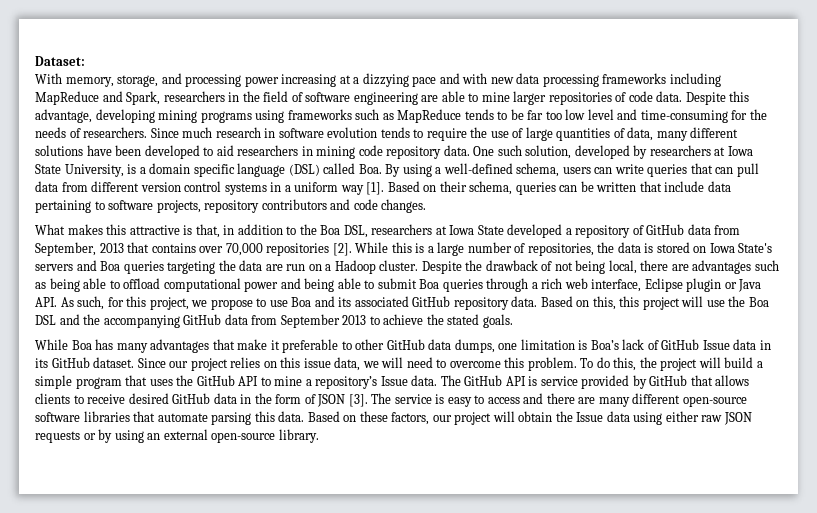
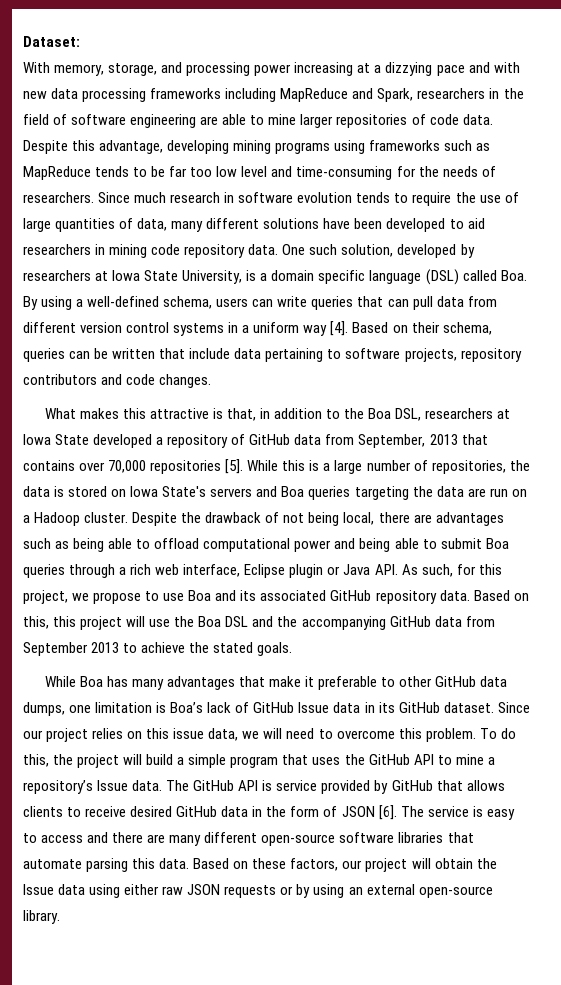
- One such solution, developed by researchers at Iowa State University, is a domain specific language (DSL) called Boa. By using a well-defined schema, users can write queries that can pull data from different version control systems in a uniform way [1].
+ One such solution, developed by researchers at Iowa State University, is a domain specific language (DSL) called Boa. By using a well-defined schema, users can write queries that can pull data from different version control systems in a uniform way [4].
- What makes this attractive is that, in addition to the Boa DSL, researchers at Iowa State developed a repository of GitHub data from September, 2013 that contains over 70,000 repositories [2].
+ What makes this attractive is that, in addition to the Boa DSL, researchers at Iowa State developed a repository of GitHub data from September, 2013 that contains over 70,000 repositories [5].
- The GitHub API is service provided by GitHub that allows clients to receive desired GitHub data in the form of JSON [3].
+ The GitHub API is service provided by GitHub that allows clients to receive desired GitHub data in the form of JSON [6].

